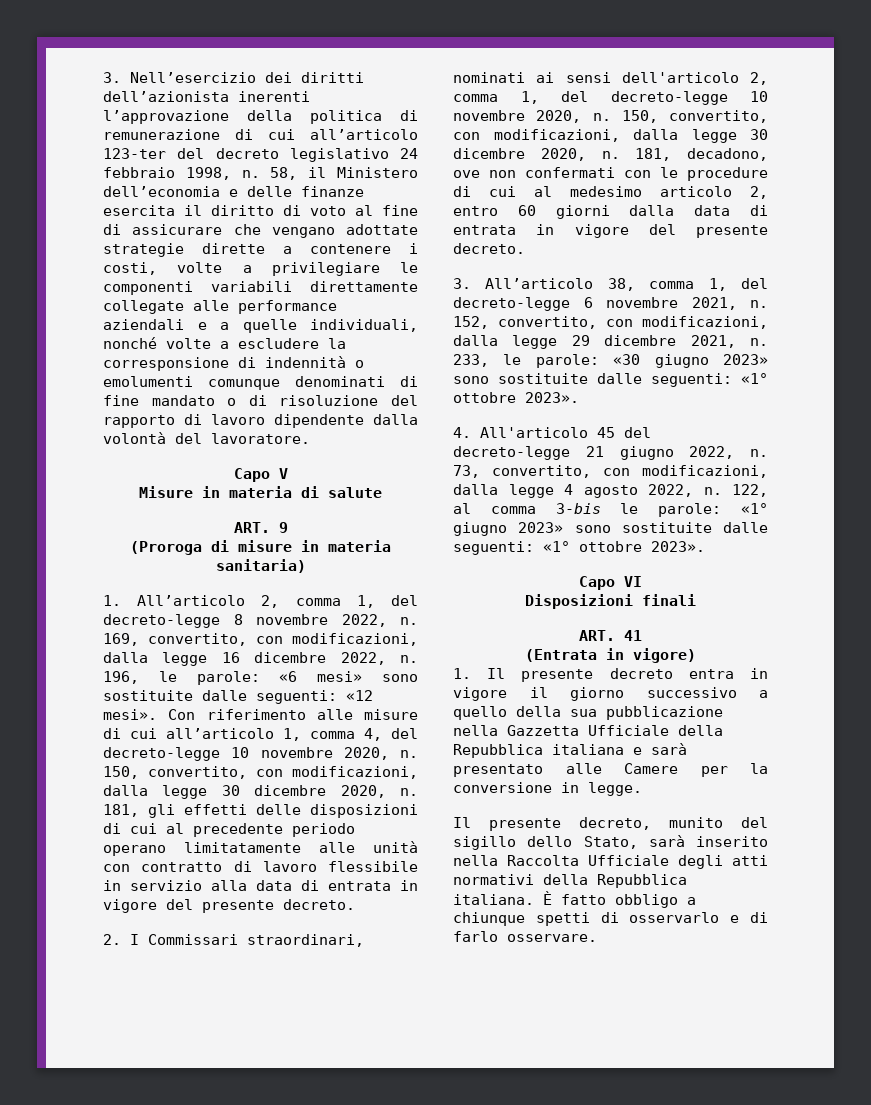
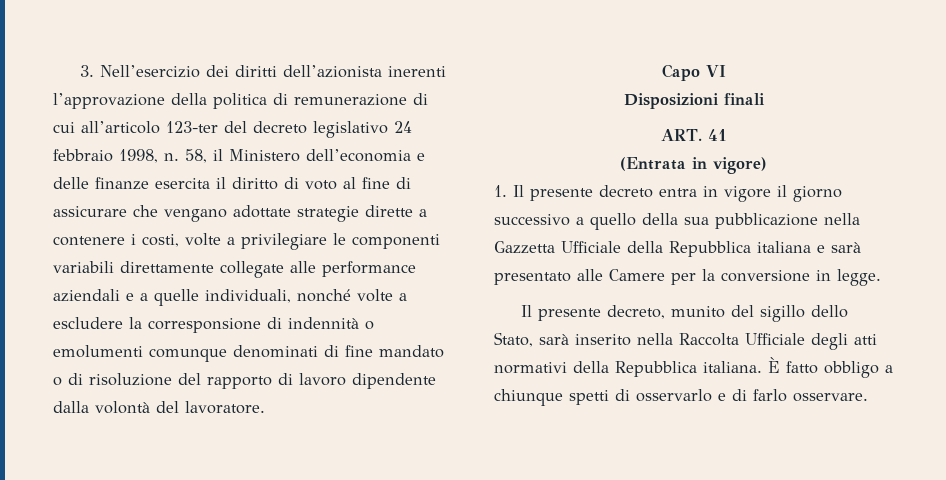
- Capo V
- Misure in materia di salute
- ART. 9
- (Proroga di misure in materia sanitaria)
- 1. All’articolo 2, comma 1, del decreto-legge 8 novembre 2022, n. 169, convertito, con modificazioni, dalla legge 16 dicembre 2022, n. 196, le parole: «6 mesi» sono sostituite dalle seguenti: «12 mesi». Con riferimento alle misure di cui all’articolo 1, comma 4, del decreto-legge 10 novembre 2020, n. 150, convertito, con modificazioni, dalla legge 30 dicembre 2020, n. 181, gli effetti delle disposizioni di cui al precedente periodo operano limitatamente alle unità con contratto di lavoro flessibile in servizio alla data di entrata in vigore del presente decreto.
- 2. I Commissari straordinari, nominati ai sensi dell'articolo 2, comma 1, del decreto-legge 10 novembre 2020, n. 150, convertito, con modificazioni, dalla legge 30 dicembre 2020, n. 181, decadono, ove non confermati con le procedure di cui al medesimo articolo 2, entro 60 giorni dalla data di entrata in vigore del presente decreto.
- 3. All’articolo 38, comma 1, del decreto-legge 6 novembre 2021, n. 152, convertito, con modificazioni, dalla legge 29 dicembre 2021, n. 233, le parole: «30 giugno 2023» sono sostituite dalle seguenti: «1° ottobre 2023».
- 4. All'articolo 45 del decreto-legge 21 giugno 2022, n. 73, convertito, con modificazioni, dalla legge 4 agosto 2022, n. 122, al comma 3-bis le parole: «1° giugno 2023» sono sostituite dalle seguenti: «1° ottobre 2023».

